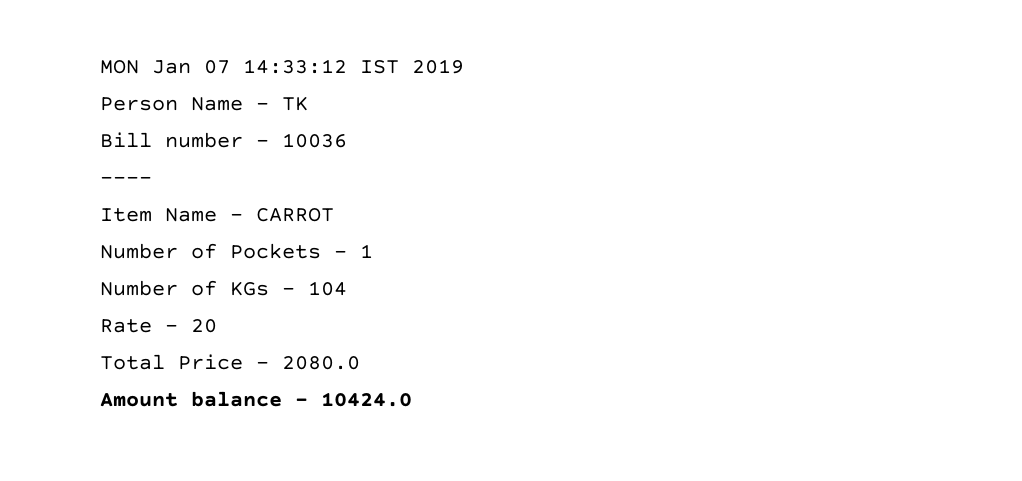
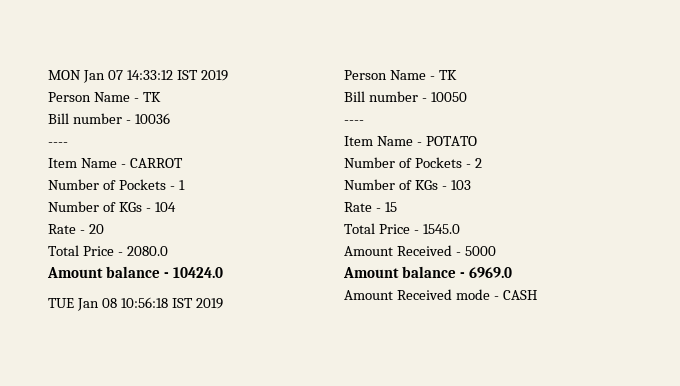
+ TUE Jan 08 10:56:18 IST 2019
+ Person Name - TK
+ Bill number - 10050
+ ----
+ Item Name - POTATO
+ Number of Pockets - 2
+ Number of KGs - 103
+ Rate - 15
+ Total Price - 1545.0
+ Amount Received - 5000
+ Amount balance - 6969.0
+ Amount Received mode - CASH

